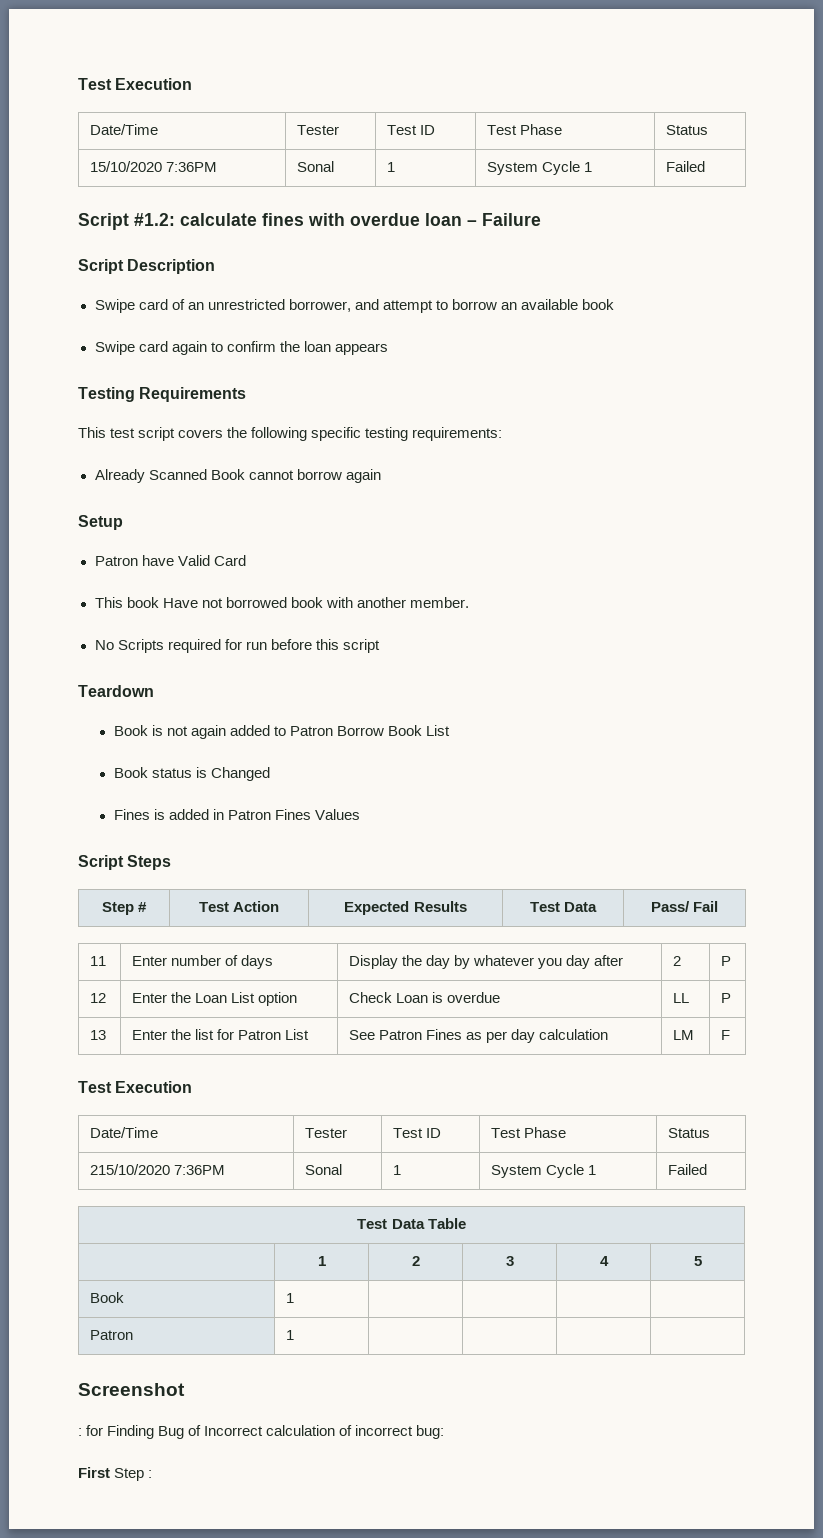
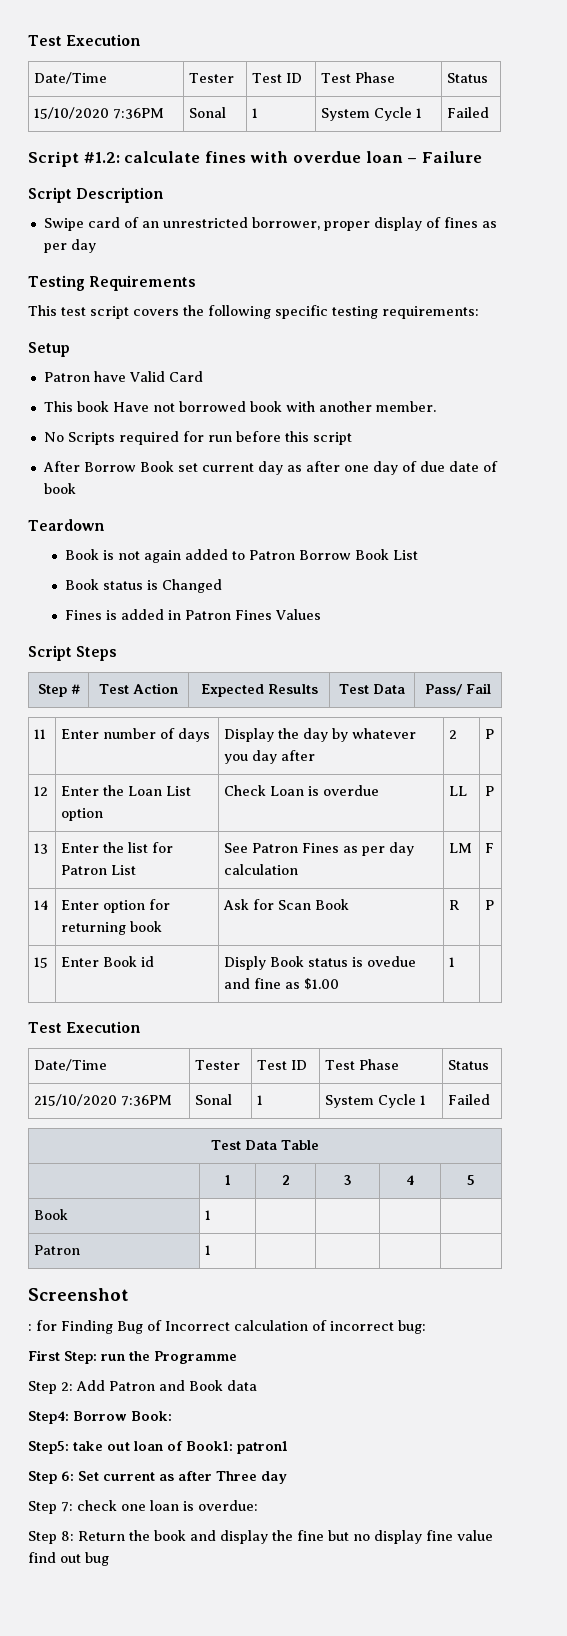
- Swipe card of an unrestricted borrower, and attempt to borrow an available book
- Swipe card again to confirm the loan appears
+ Swipe card of an unrestricted borrower, proper display of fines as per day
- Already Scanned Book cannot borrow again
+ After Borrow Book set current day as after one day of due date of book
+ 14 | Enter option for returning book | Ask for Scan Book | R | P
+ 15 | Enter Book id | Disply Book status is ovedue and fine as $1.00 | 1 |
- First Step :
+ First Step: run the Programme
+ Step 2: Add Patron and Book data
+ Step4: Borrow Book:
+ Step5: take out loan of Book1: patron1
+ Step 6: Set current as after Three day
+ Step 7: check one loan is overdue:
+ Step 8: Return the book and display the fine but no display fine value find out bug

